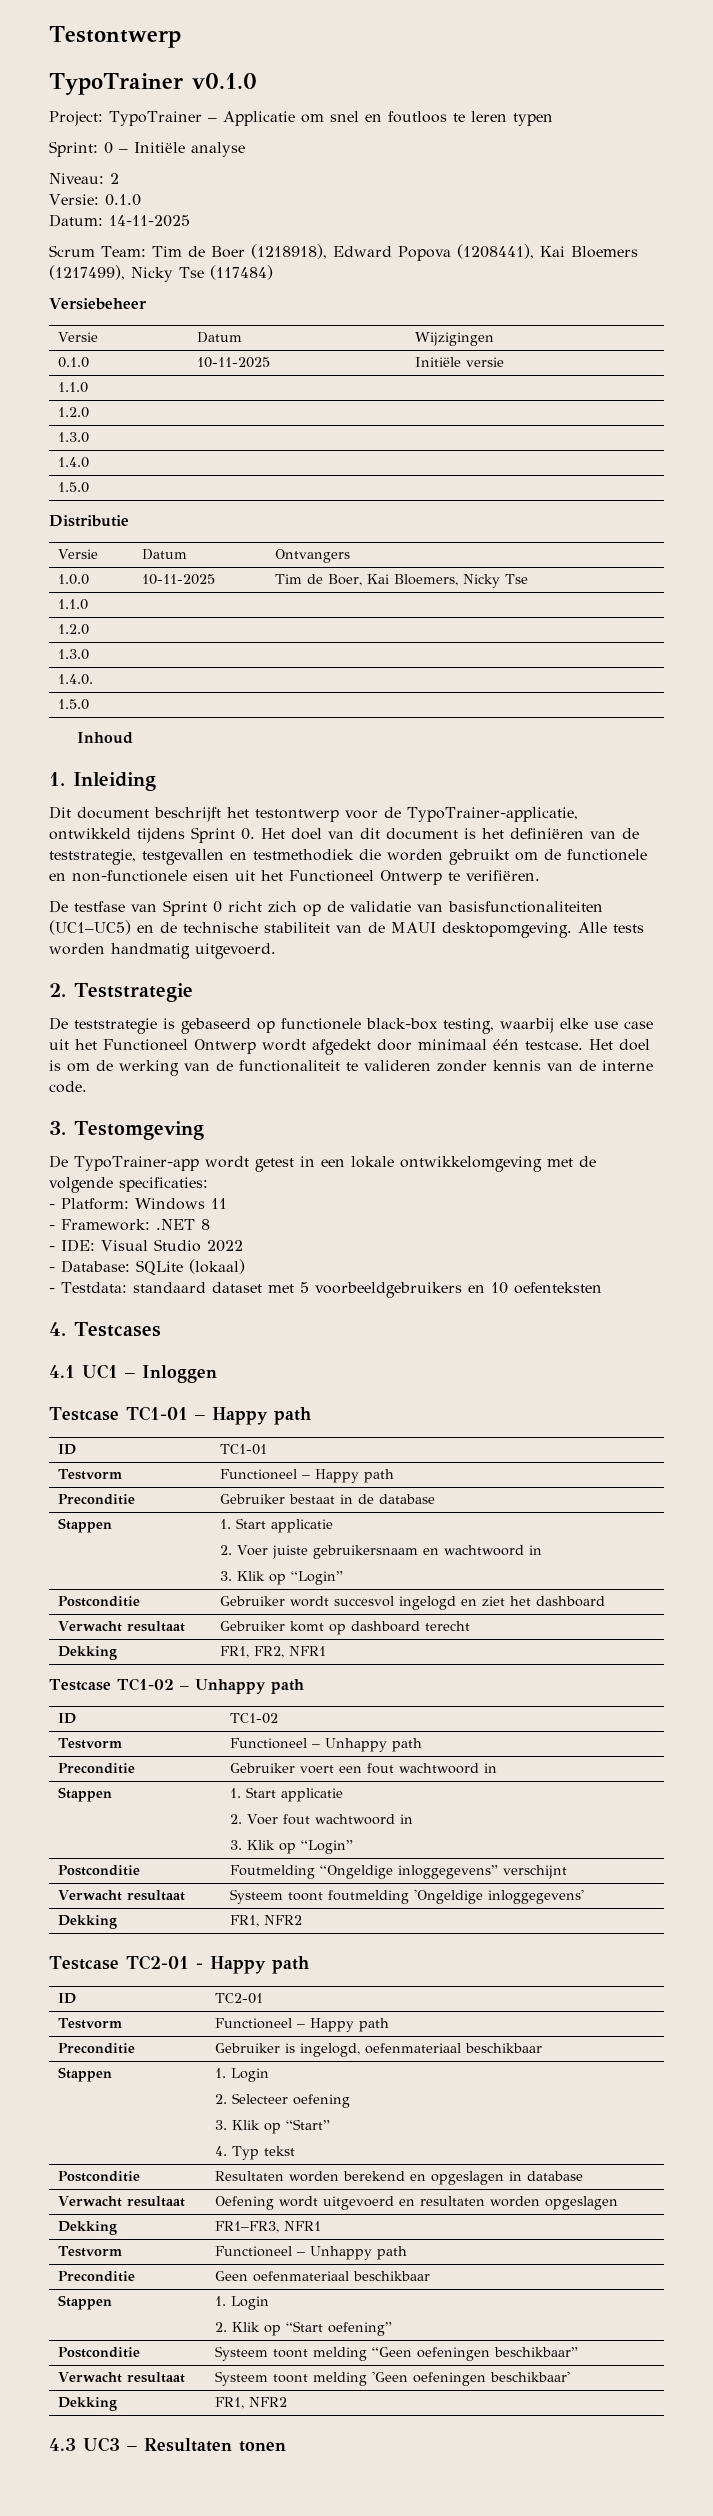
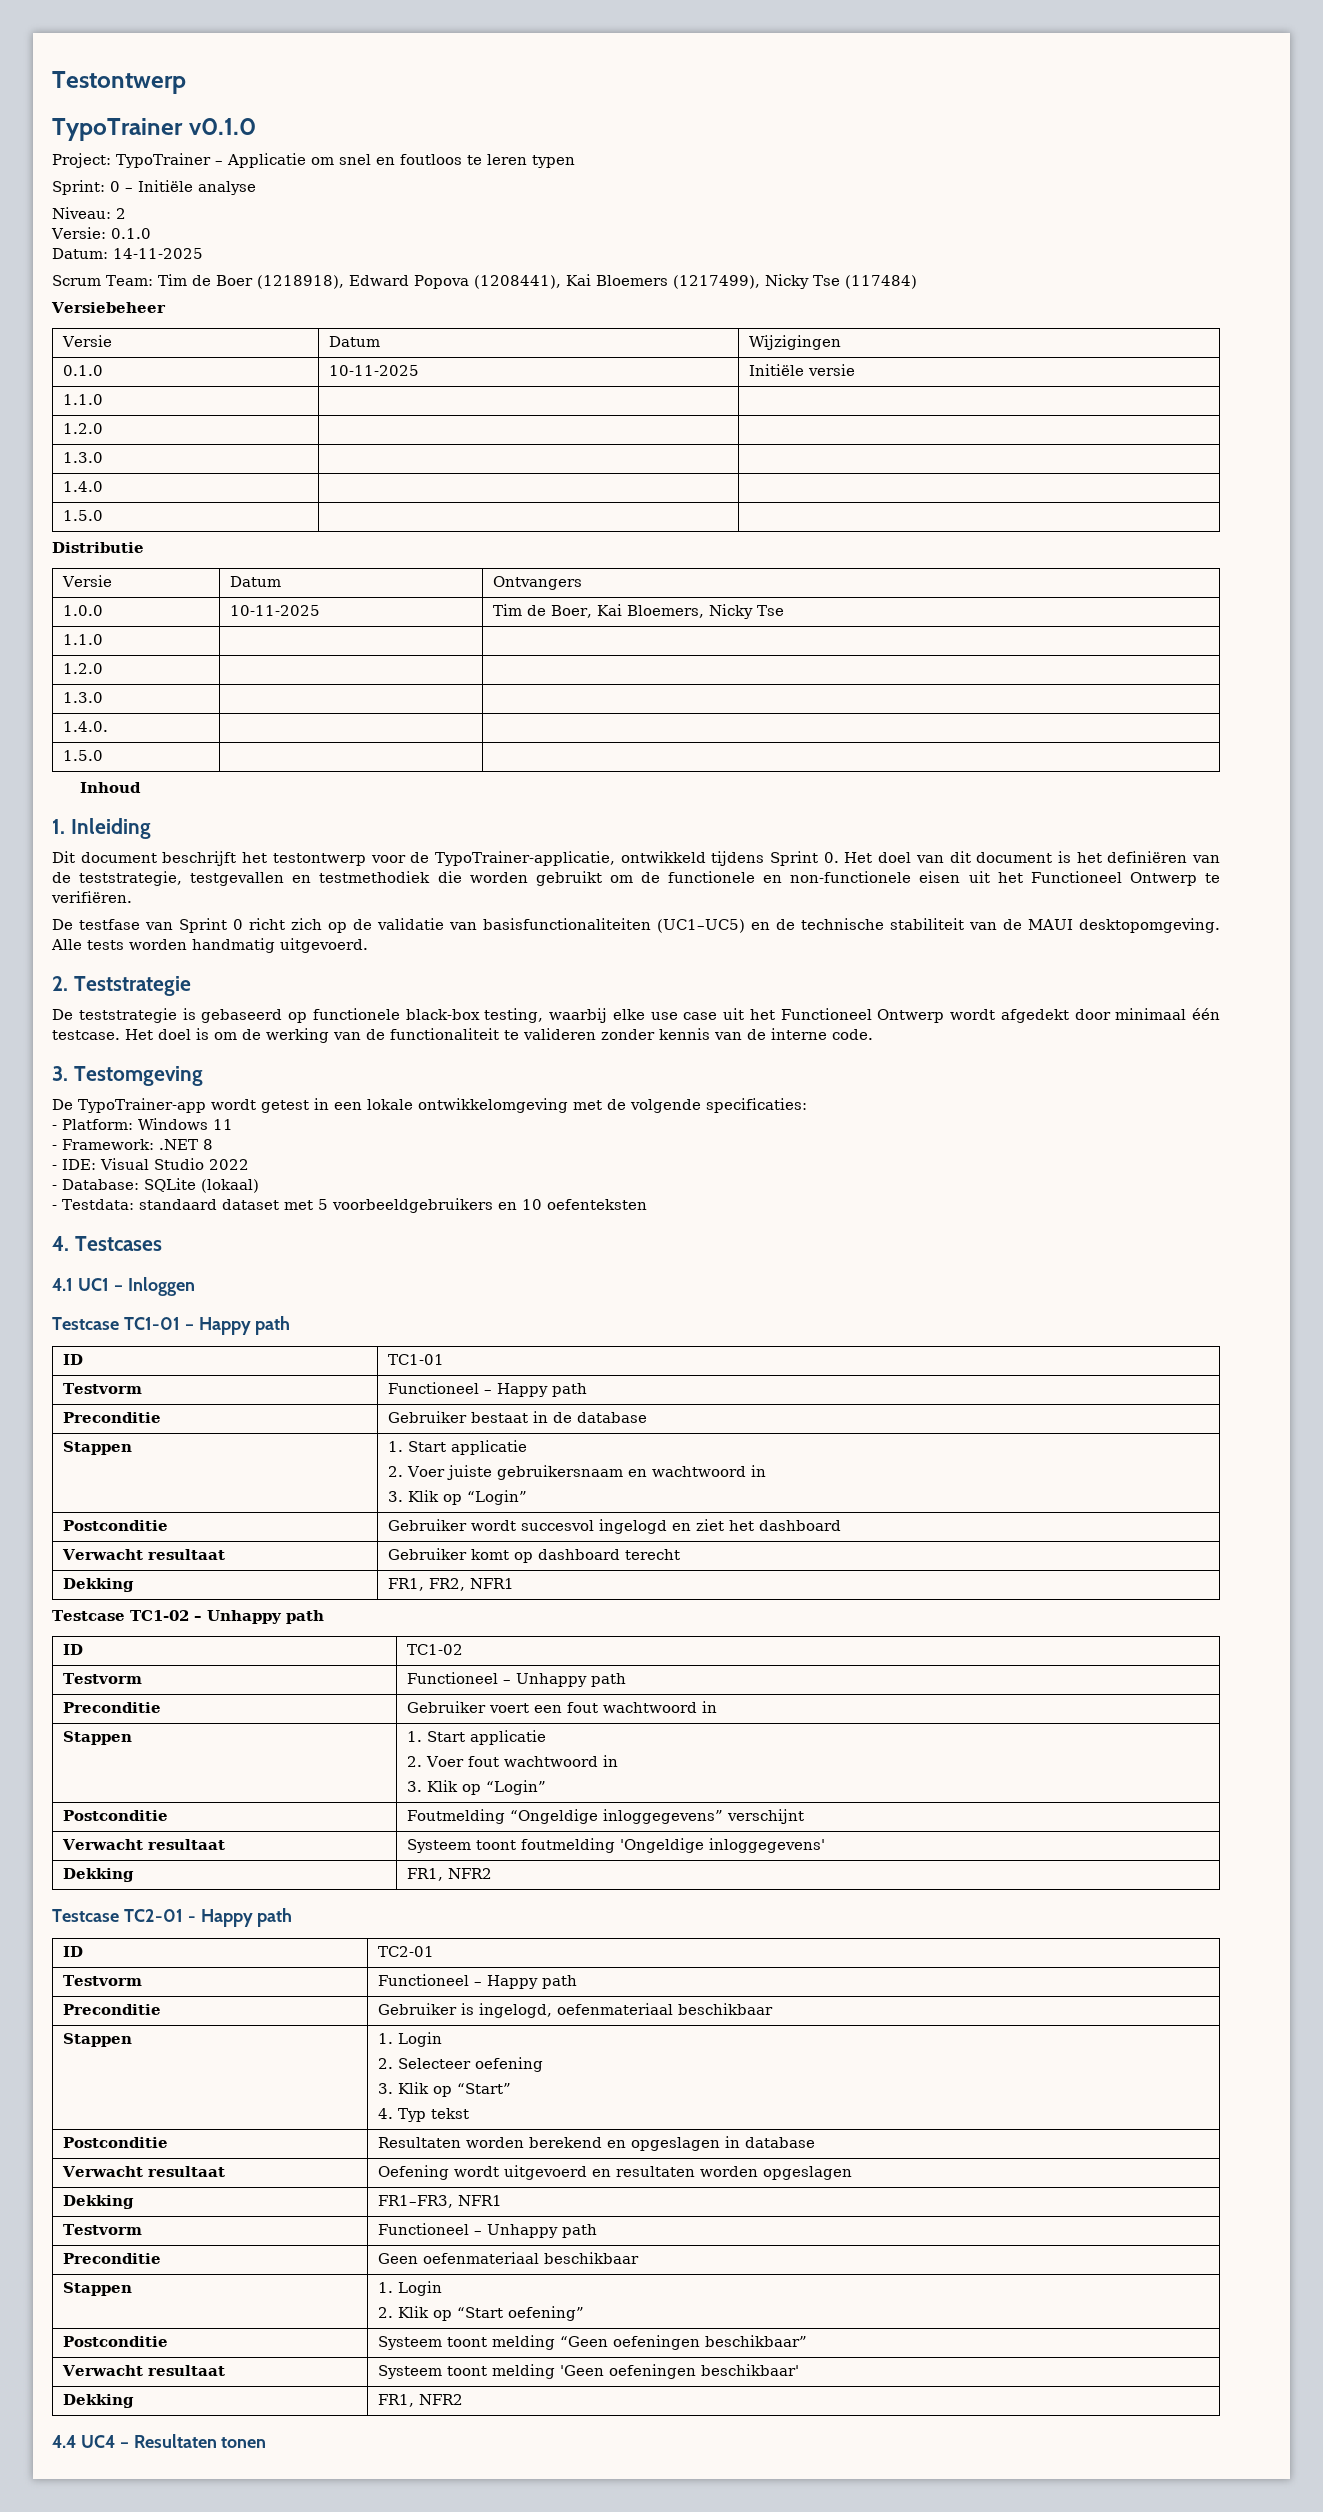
- 4.3 UC3 – Resultaten tonen
+ 4.4 UC4 – Resultaten tonen

